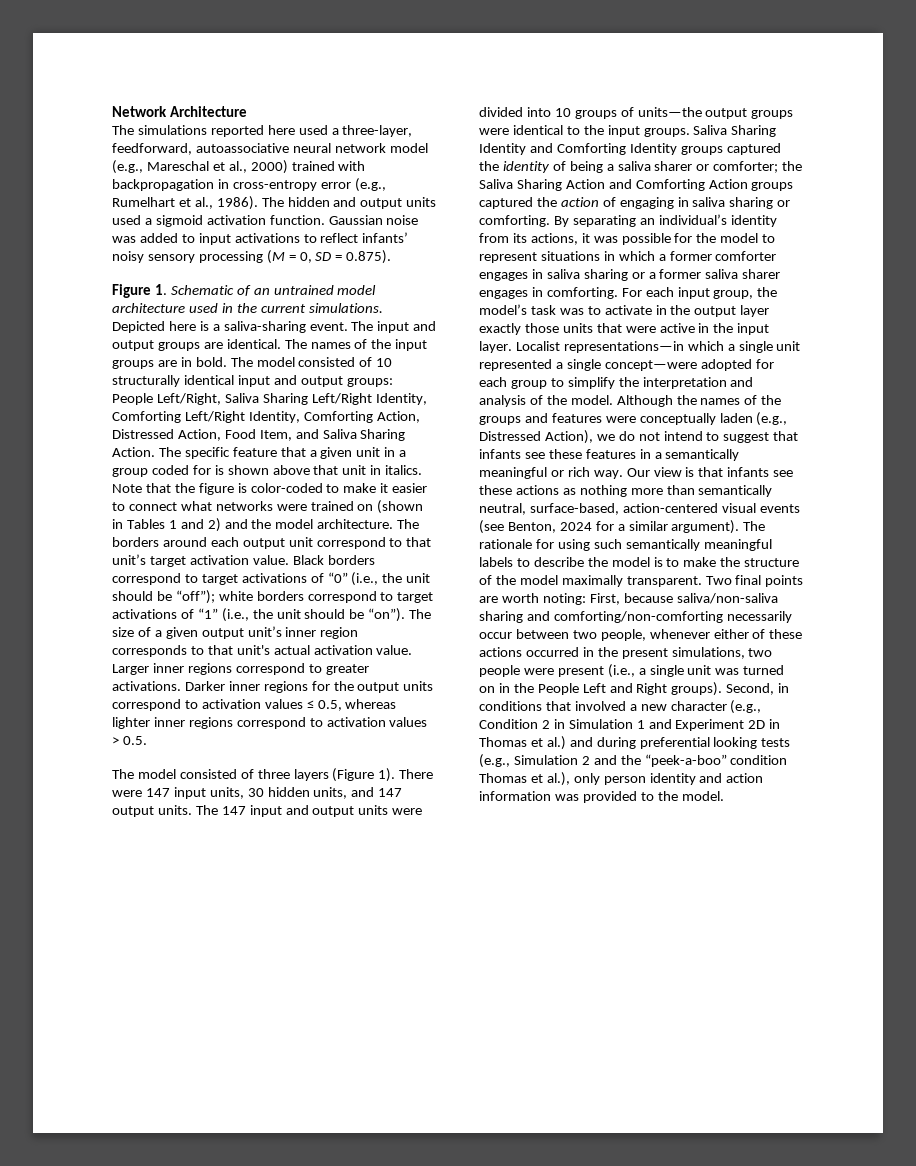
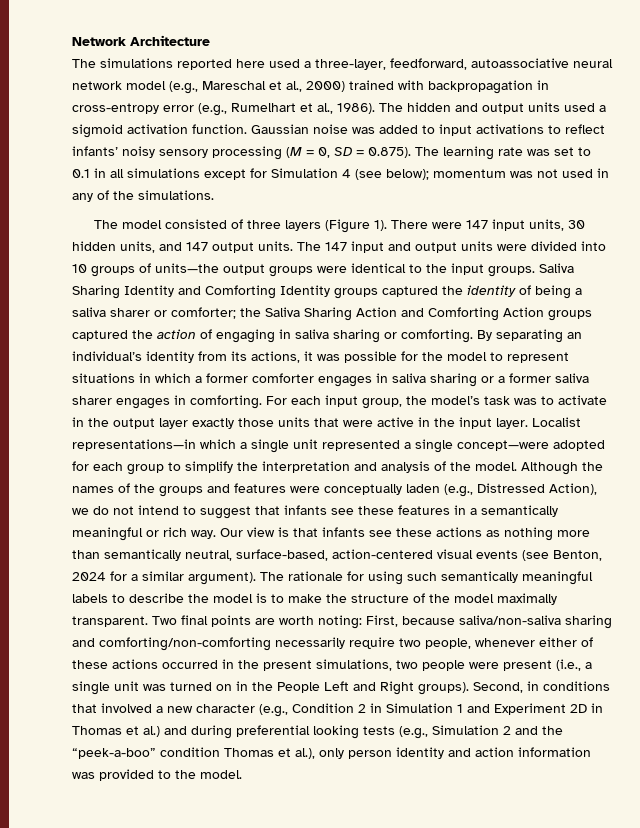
- Gaussian noise was added to input activations to reflect infants’ noisy sensory processing (M = 0, SD = 0.875).
- Figure 1. Schematic of an untrained model architecture used in the current simulations. Depicted here is a saliva-sharing event. The input and output groups are identical. The names of the input groups are in bold. The model consisted of 10 structurally identical input and output groups: People Left/Right, Saliva Sharing Left/Right Identity, Comforting Left/Right Identity, Comforting Action, Distressed Action, Food Item, and Saliva Sharing Action. The specific feature that a given unit in a group coded for is shown above that unit in italics. Note that the figure is color-coded to make it easier to connect what networks were trained on (shown in Tables 1 and 2) and the model architecture. The borders around each output unit correspond to that unit’s target activation value. Black borders correspond to target activations of “0” (i.e., the unit should be “off”); white borders correspond to target activations of “1” (i.e., the unit should be “on”). The size of a given output unit’s inner region corresponds to that unit's actual activation value. Larger inner regions correspond to greater activations. Darker inner regions for the output units correspond to activation values ≤ 0.5, whereas lighter inner regions correspond to activation values > 0.5.
+ Gaussian noise was added to input activations to reflect infants’ noisy sensory processing (M = 0, SD = 0.875). The learning rate was set to 0.1 in all simulations except for Simulation 4 (see below); momentum was not used in any of the simulations.
- Two final points are worth noting: First, because saliva/non-saliva sharing and comforting/non-comforting necessarily occur between two people, whenever either of these actions occurred in the present simulations, two people were present (i.e., a single unit was turned on in the People Left and Right groups).
+ Two final points are worth noting: First, because saliva/non-saliva sharing and comforting/non-comforting necessarily require two people, whenever either of these actions occurred in the present simulations, two people were present (i.e., a single unit was turned on in the People Left and Right groups).

